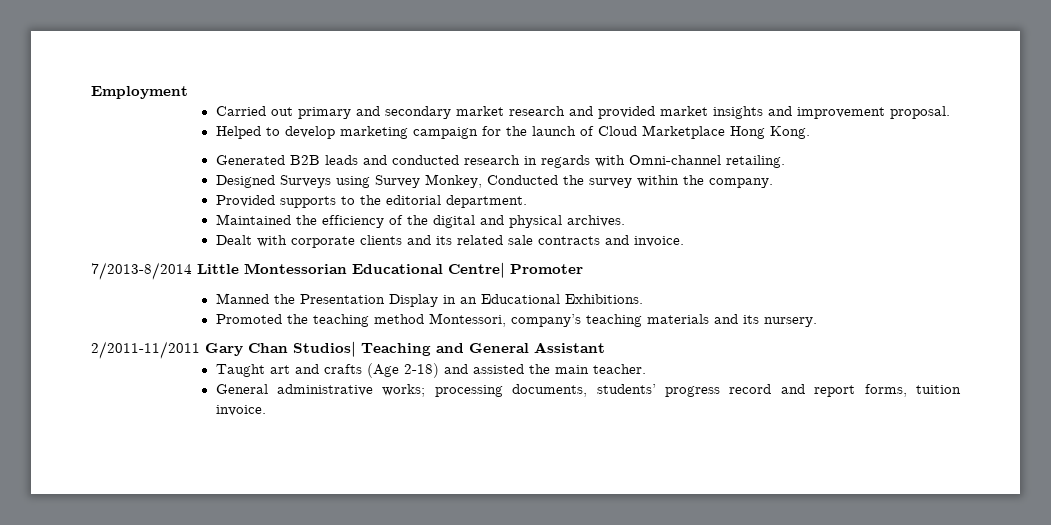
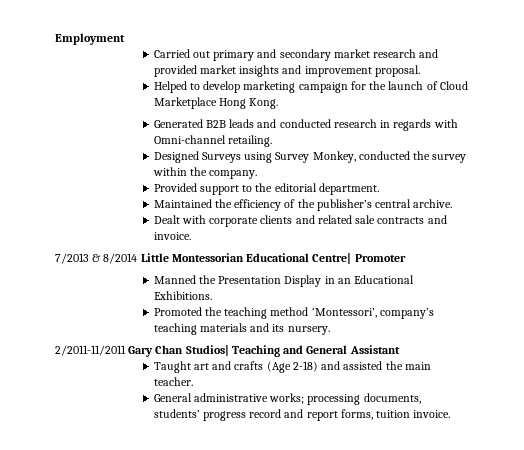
- Designed Surveys using Survey Monkey, Conducted the survey within the company.
+ Designed Surveys using Survey Monkey, conducted the survey within the company.
- Provided supports to the editorial department.
+ Provided support to the editorial department.
- Maintained the efficiency of the digital and physical archives.
+ Maintained the efficiency of the publisher’s central archive.
- Dealt with corporate clients and its related sale contracts and invoice.
+ Dealt with corporate clients and related sale contracts and invoice.
- 7/2013-8/2014 Little Montessorian Educational Centre| Promoter
+ 7/2013 & 8/2014 Little Montessorian Educational Centre| Promoter
- Promoted the teaching method Montessori, company’s teaching materials and its nursery.
+ Promoted the teaching method ‘Montessori’, company’s teaching materials and its nursery.

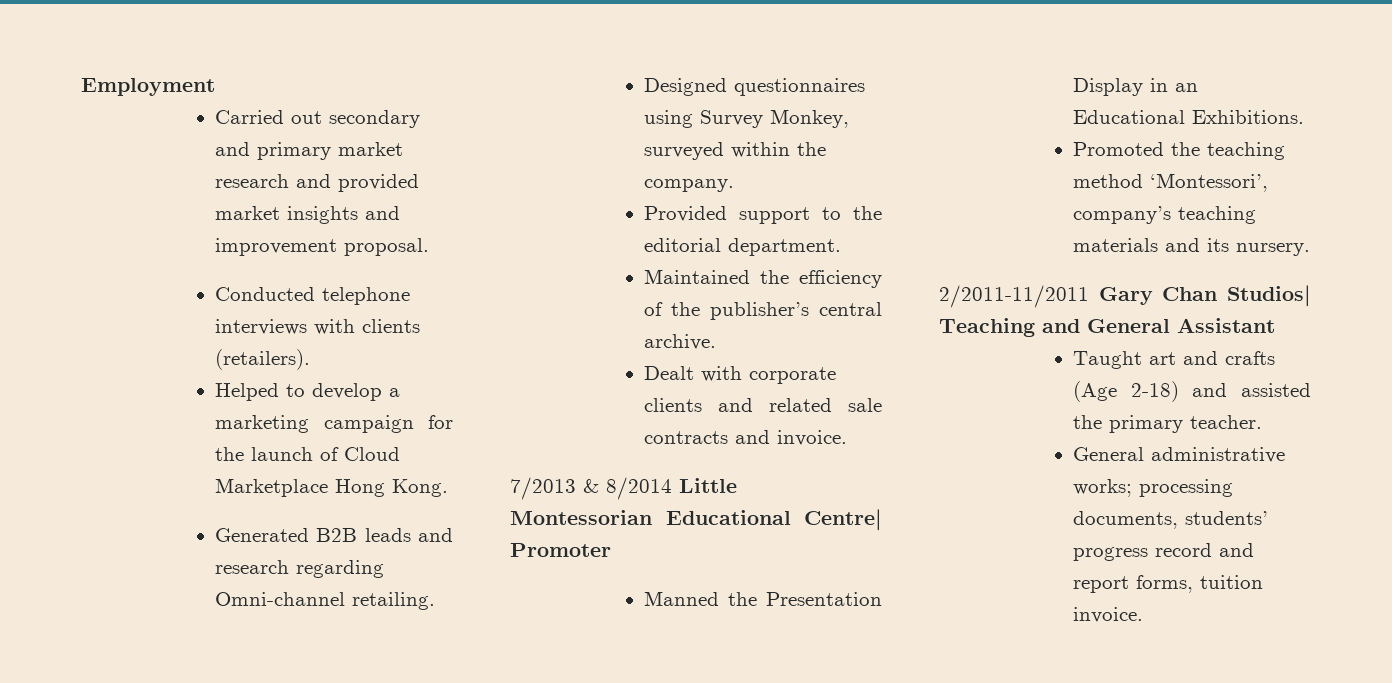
- Carried out primary and secondary market research and provided market insights and improvement proposal.
+ Carried out secondary and primary market research and provided market insights and improvement proposal.
+ Conducted telephone interviews with clients (retailers).
- Helped to develop marketing campaign for the launch of Cloud Marketplace Hong Kong.
+ Helped to develop a marketing campaign for the launch of Cloud Marketplace Hong Kong.
- Generated B2B leads and conducted research in regards with Omni-channel retailing.
+ Generated B2B leads and research regarding Omni-channel retailing.
- Designed Surveys using Survey Monkey, conducted the survey within the company.
+ Designed questionnaires using Survey Monkey, surveyed within the company.
- Taught art and crafts (Age 2-18) and assisted the main teacher.
+ Taught art and crafts (Age 2-18) and assisted the primary teacher.

